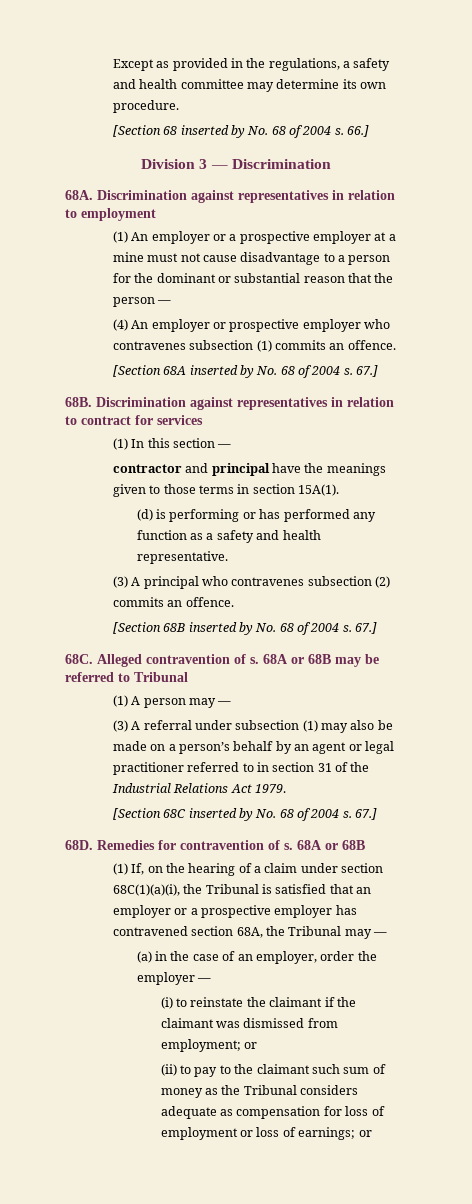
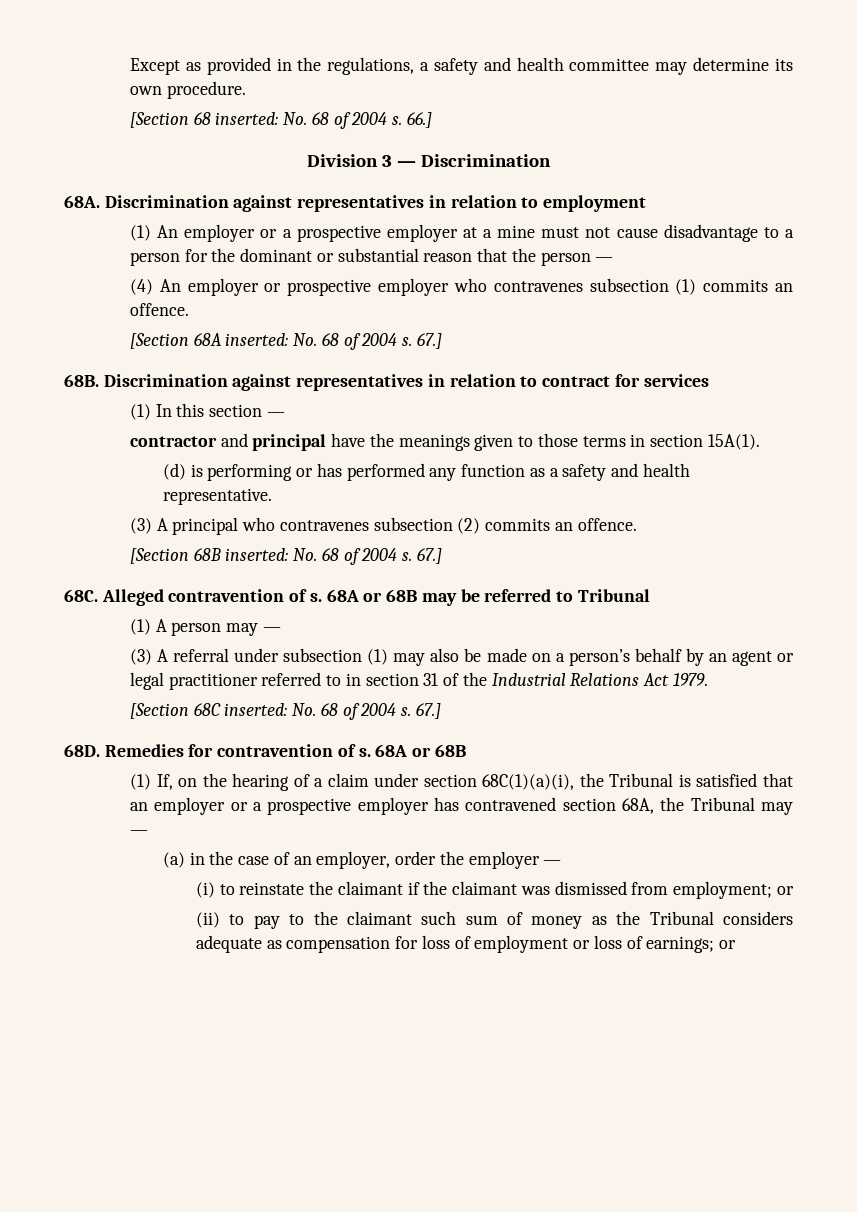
- [Section 68 inserted by No. 68 of 2004 s.
+ [Section 68 inserted: No. 68 of 2004 s.
- [Section 68A inserted by No. 68 of 2004 s.
+ [Section 68A inserted: No. 68 of 2004 s.
- [Section 68B inserted by No. 68 of 2004 s.
+ [Section 68B inserted: No. 68 of 2004 s.
- [Section 68C inserted by No. 68 of 2004 s.
+ [Section 68C inserted: No. 68 of 2004 s.

